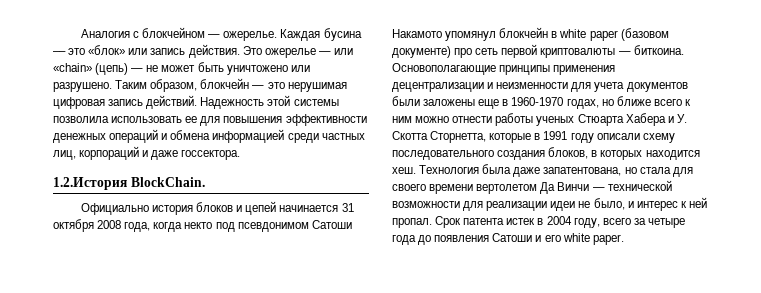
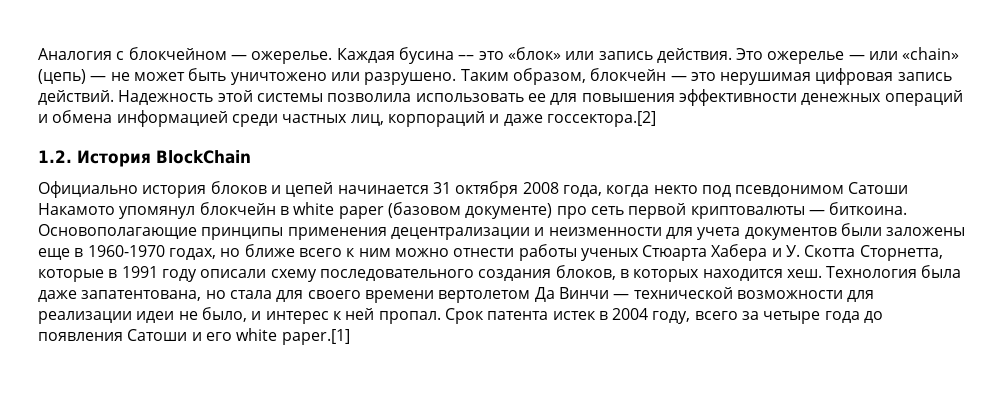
- Надежность этой системы позволила использовать ее для повышения эффективности денежных операций и обмена информацией среди частных лиц, корпораций и даже госсектора.
- 1.2.История BlockChain.
+ Надежность этой системы позволила использовать ее для повышения эффективности денежных операций и обмена информацией среди частных лиц, корпораций и даже госсектора.[2]
+ 1.2. История BlockChain
- Срок патента истек в 2004 году, всего за четыре года до появления Сатоши и его white paper.
+ Срок патента истек в 2004 году, всего за четыре года до появления Сатоши и его white paper.[1]

